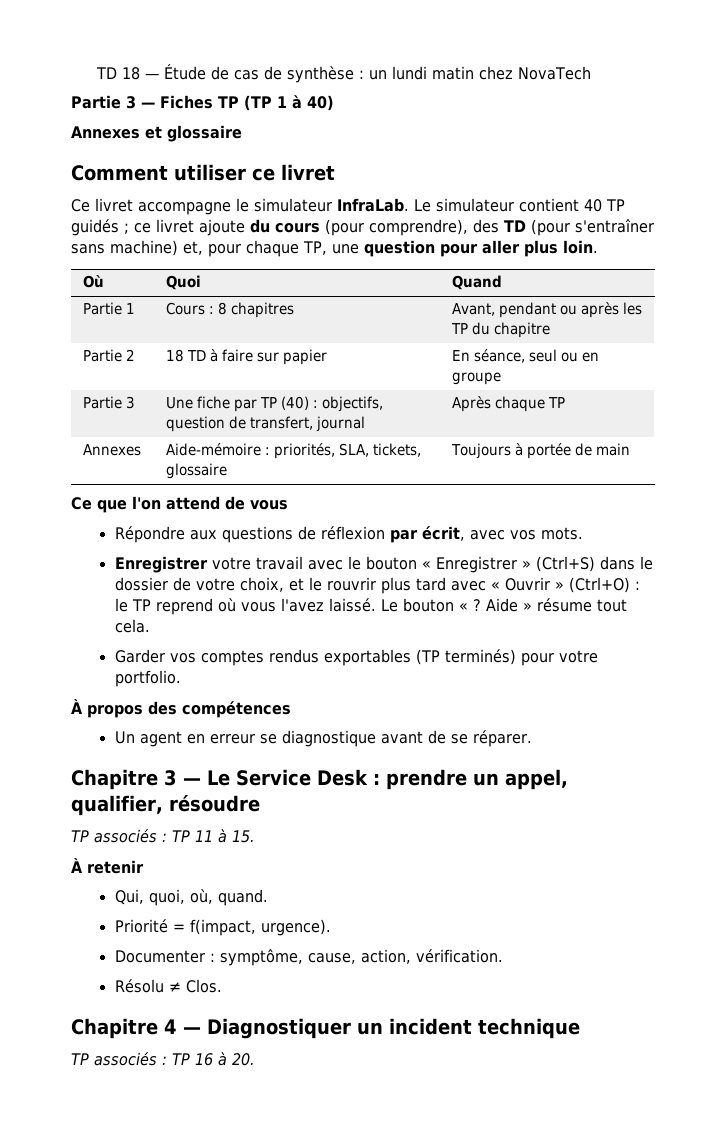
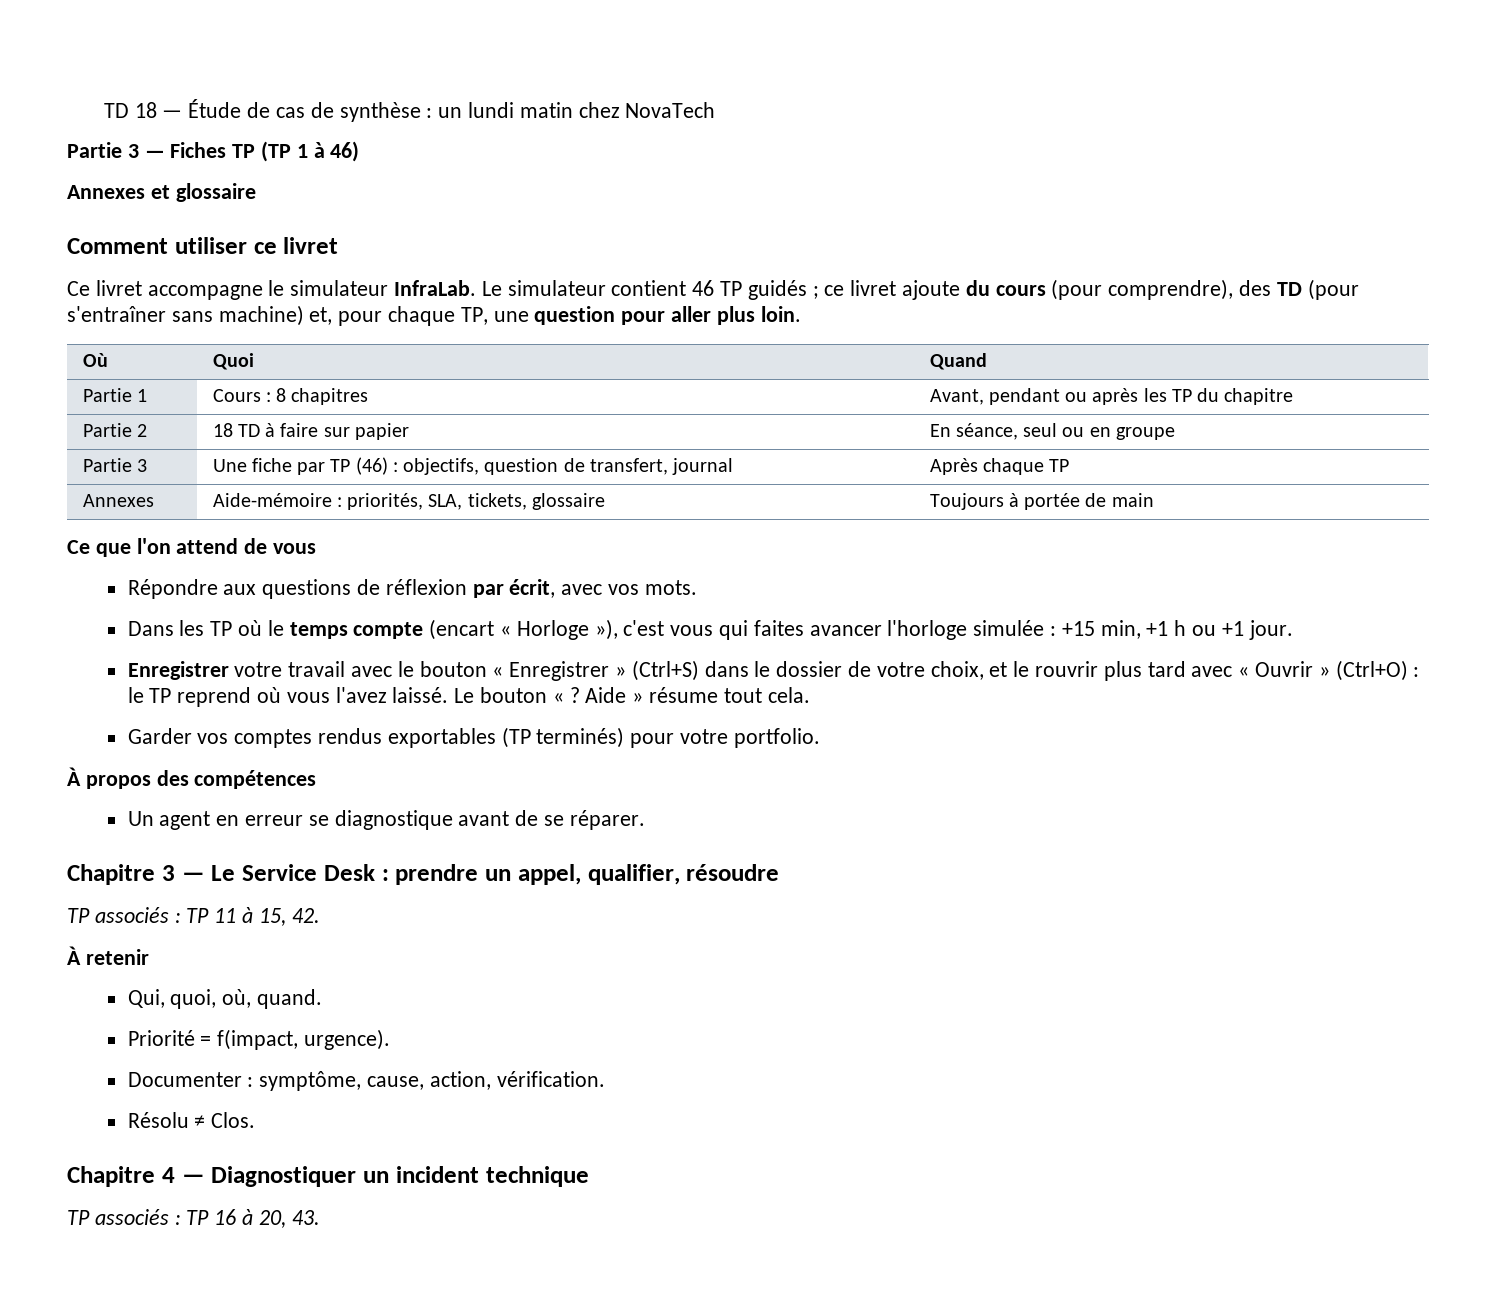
- Partie 3 — Fiches TP (TP 1 à 40)
+ Partie 3 — Fiches TP (TP 1 à 46)
- Le simulateur contient 40 TP guidés ; ce livret ajoute du cours (pour comprendre), des TD (pour s'entraîner sans machine) et, pour chaque TP, une question pour aller plus loin.
+ Le simulateur contient 46 TP guidés ; ce livret ajoute du cours (pour comprendre), des TD (pour s'entraîner sans machine) et, pour chaque TP, une question pour aller plus loin.
- Partie 3 | Une fiche par TP (40) : objectifs, question de transfert, journal | Après chaque TP
+ Partie 3 | Une fiche par TP (46) : objectifs, question de transfert, journal | Après chaque TP
+ Dans les TP où le temps compte (encart « Horloge »), c'est vous qui faites avancer l'horloge simulée : +15 min, +1 h ou +1 jour.
- TP associés : TP 11 à 15.
+ TP associés : TP 11 à 15, 42.
- TP associés : TP 16 à 20.
+ TP associés : TP 16 à 20, 43.

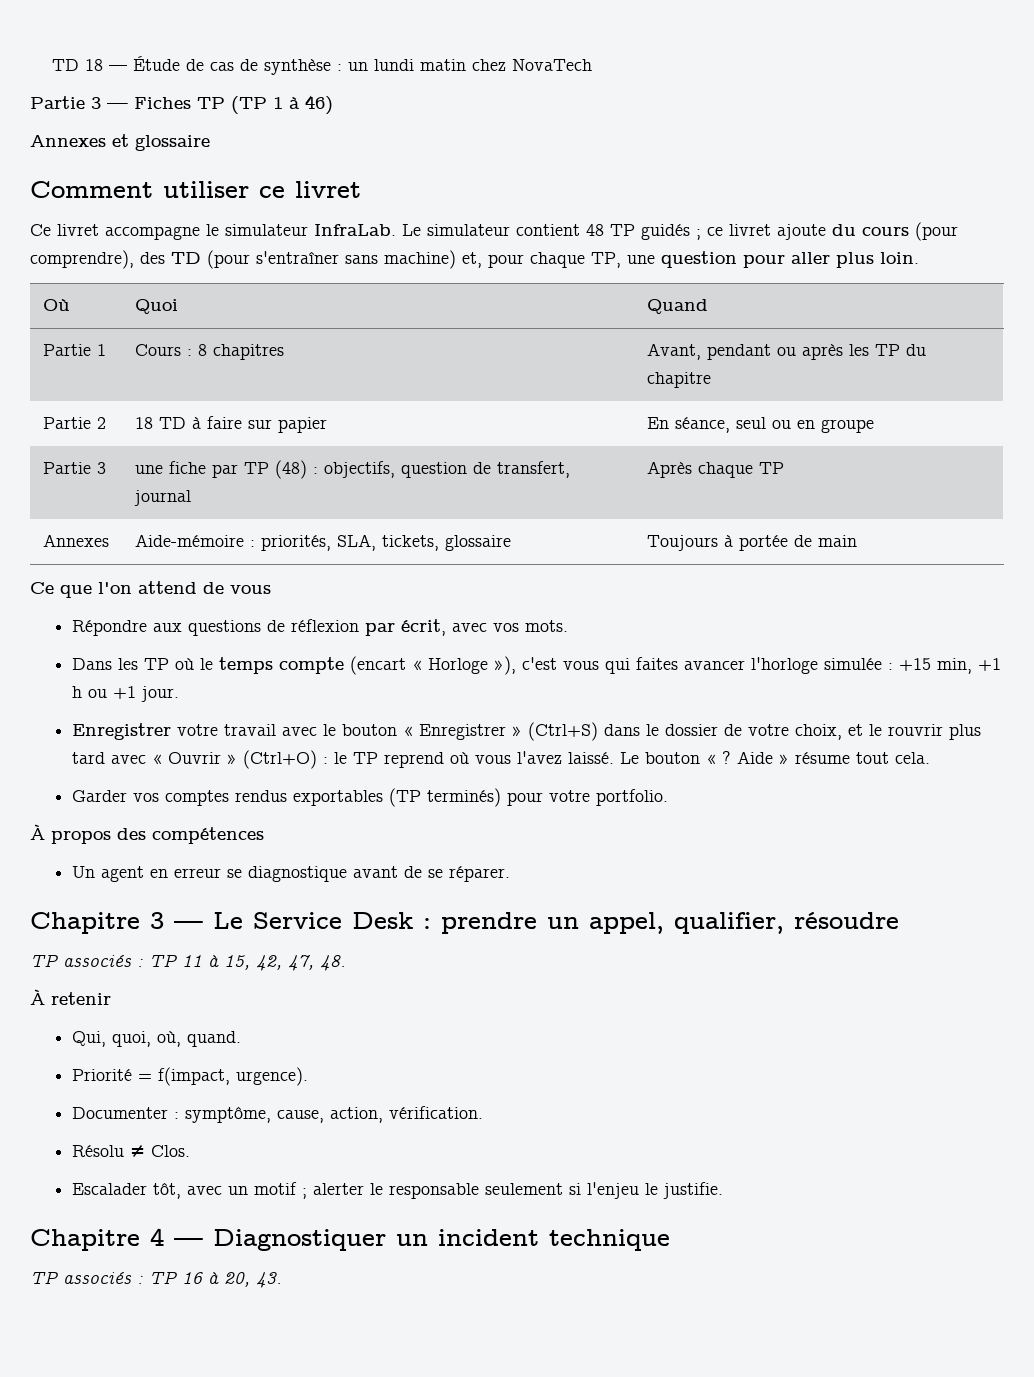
- Le simulateur contient 46 TP guidés ; ce livret ajoute du cours (pour comprendre), des TD (pour s'entraîner sans machine) et, pour chaque TP, une question pour aller plus loin.
+ Le simulateur contient 48 TP guidés ; ce livret ajoute du cours (pour comprendre), des TD (pour s'entraîner sans machine) et, pour chaque TP, une question pour aller plus loin.
- Partie 3 | Une fiche par TP (46) : objectifs, question de transfert, journal | Après chaque TP
+ Partie 3 | une fiche par TP (48) : objectifs, question de transfert, journal | Après chaque TP
- TP associés : TP 11 à 15, 42.
+ TP associés : TP 11 à 15, 42, 47, 48.
+ Escalader tôt, avec un motif ; alerter le responsable seulement si l'enjeu le justifie.

